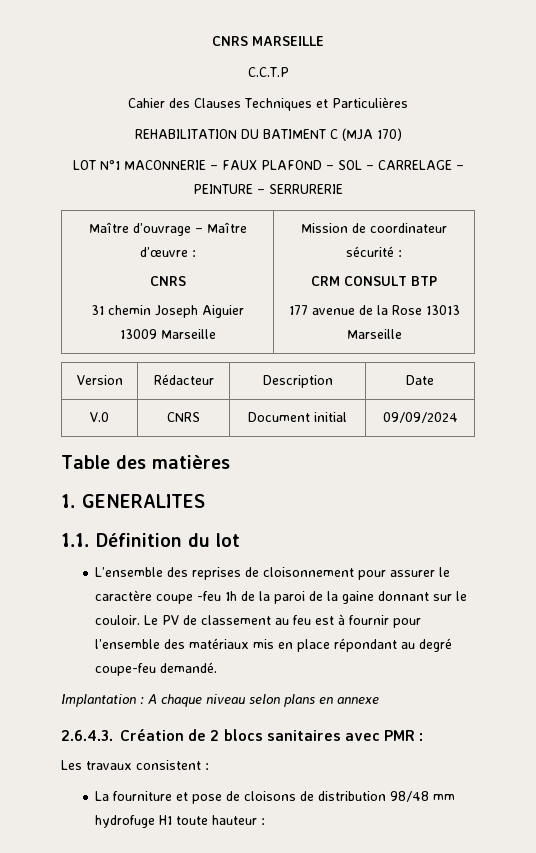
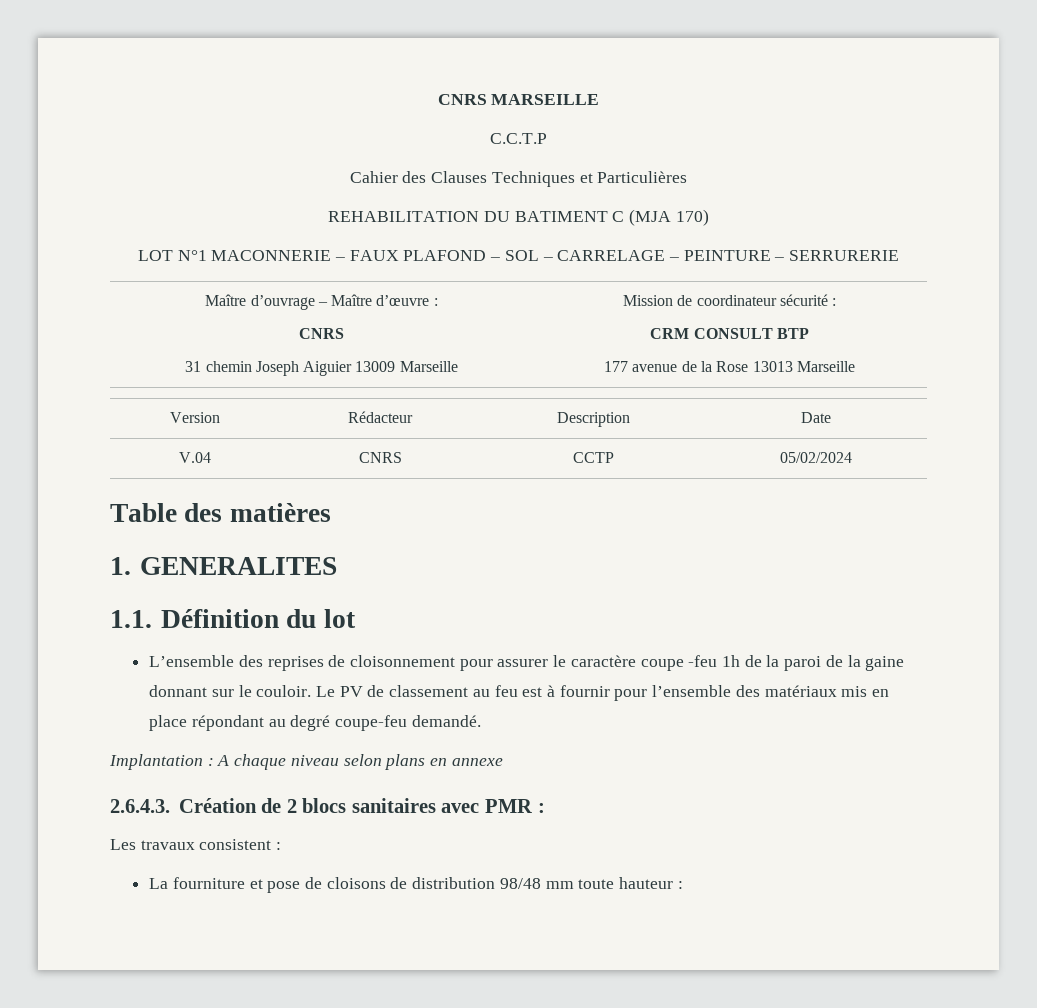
- V.0 | CNRS | Document initial | 09/09/2024
+ V.04 | CNRS | CCTP | 05/02/2024
- La fourniture et pose de cloisons de distribution 98/48 mm hydrofuge H1 toute hauteur :
+ La fourniture et pose de cloisons de distribution 98/48 mm toute hauteur :

